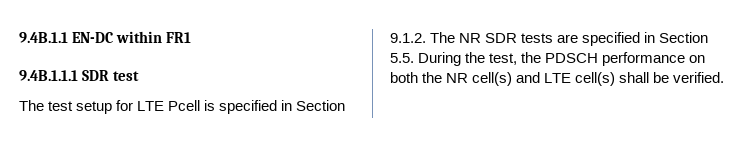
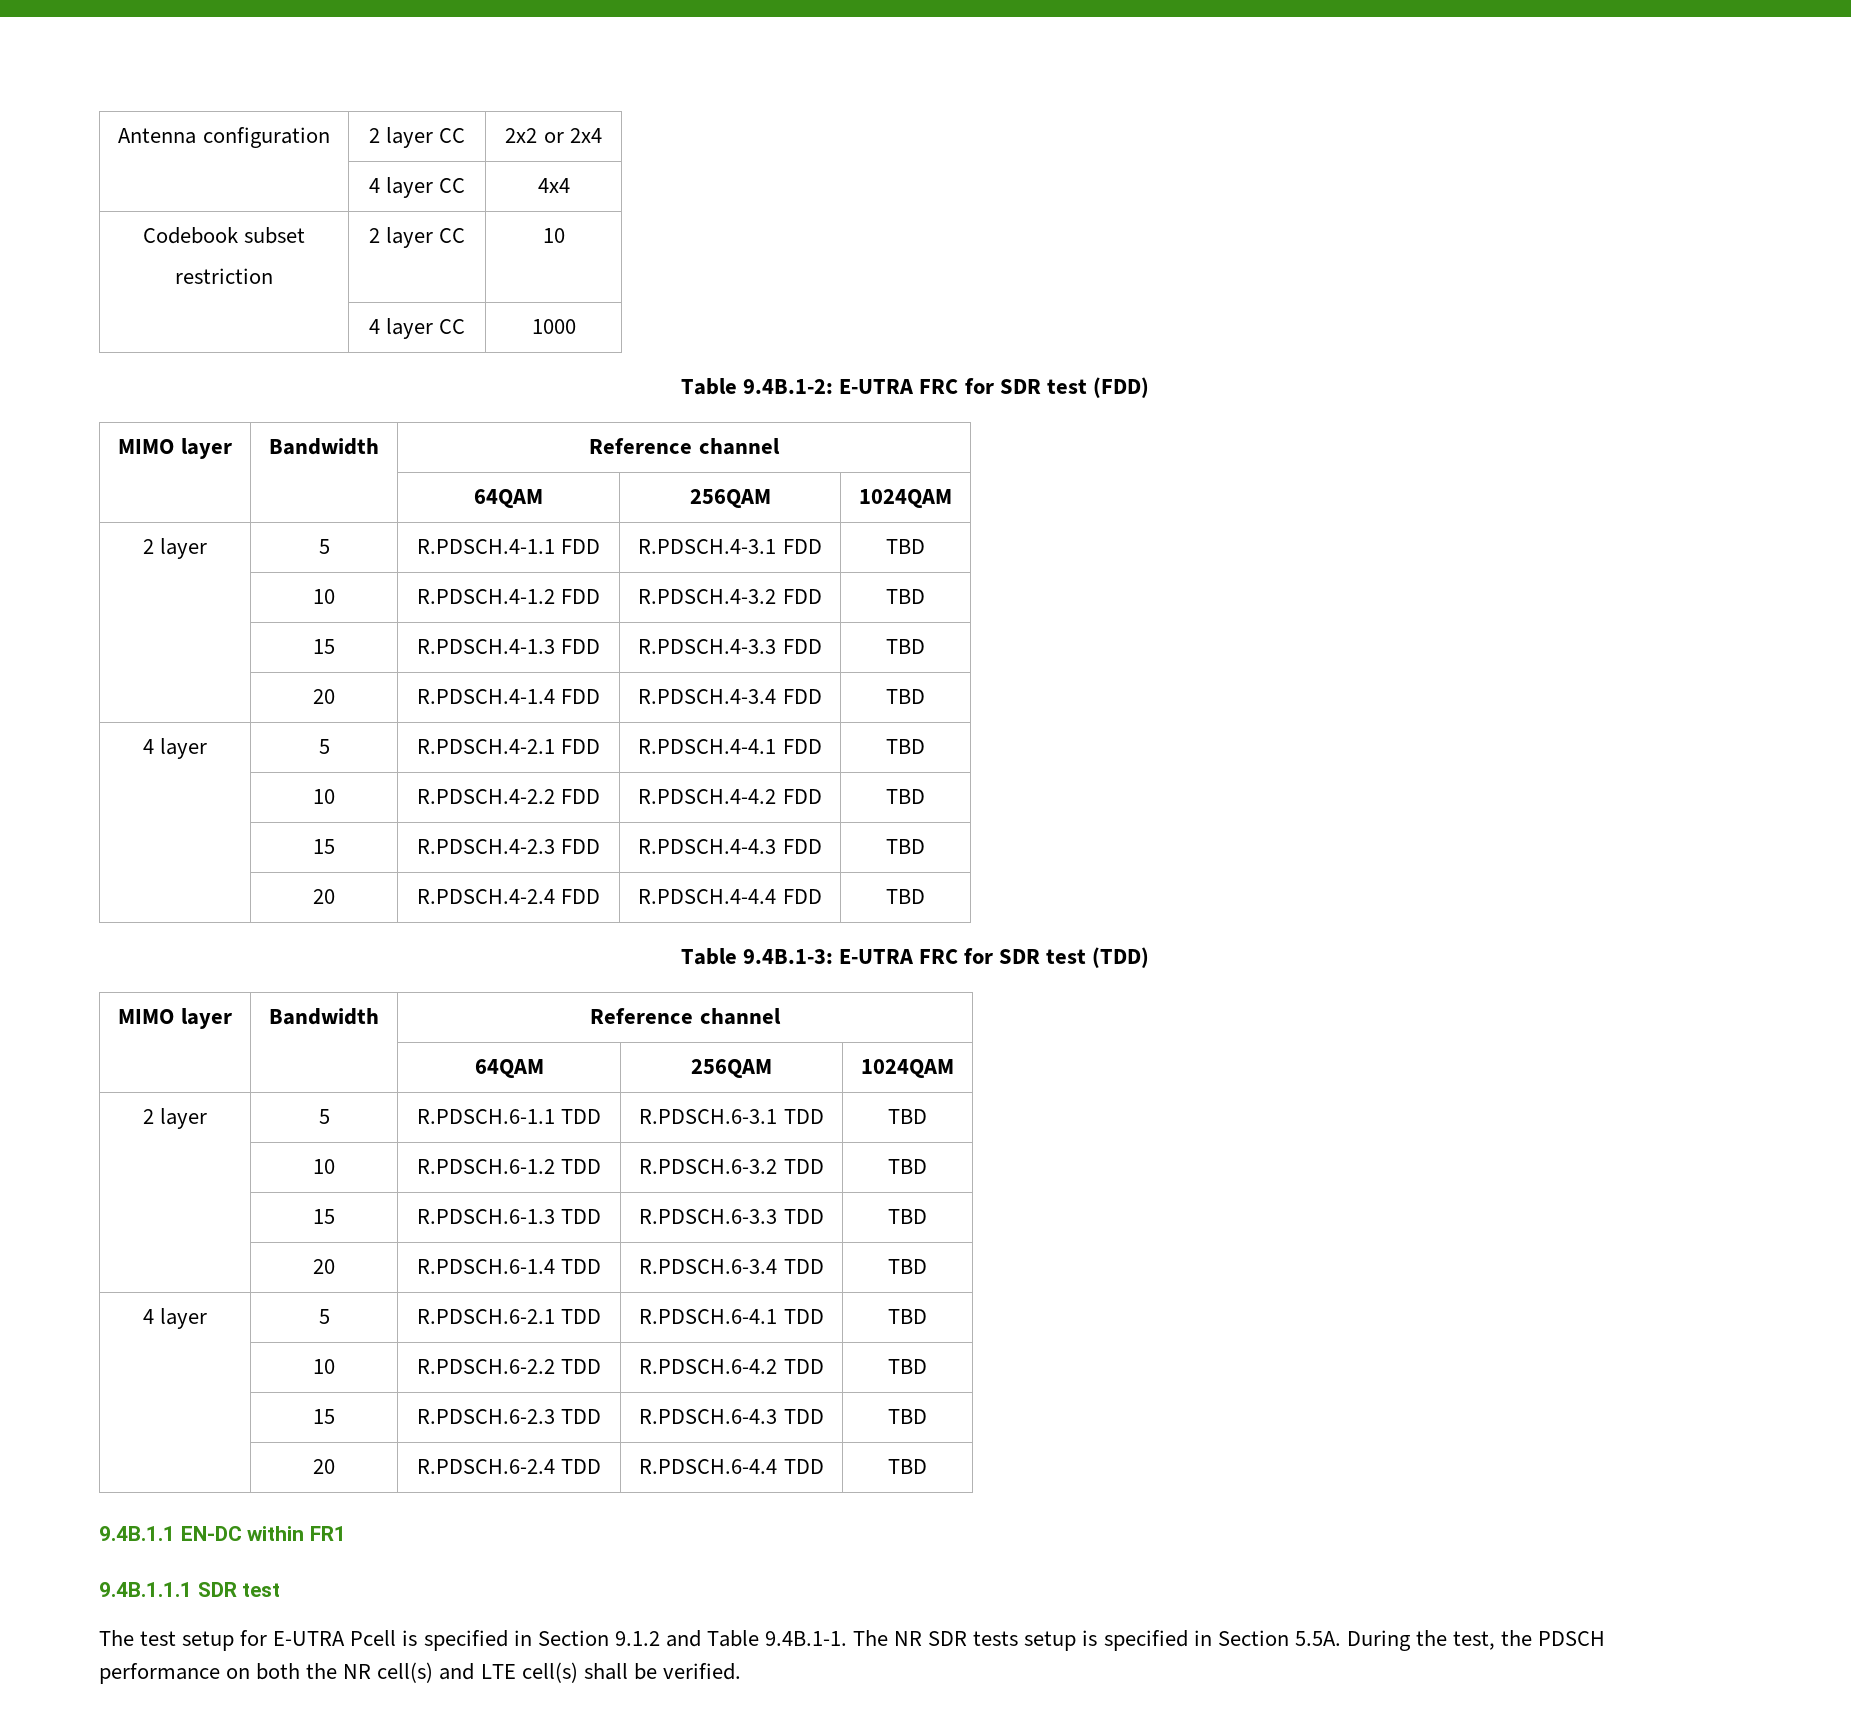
+ Antenna configuration | 2 layer CC | 2x2 or 2x4
+ | 4 layer CC | 4x4
+ Codebook subset
+ restriction | 2 layer CC | 10
+ | 4 layer CC | 1000
+ Table 9.4B.1-2: E-UTRA FRC for SDR test (FDD)
+ MIMO layer | Bandwidth | Reference channel
+ | | 64QAM | 256QAM | 1024QAM
+ 2 layer | 5 | R.PDSCH.4-1.1 FDD | R.PDSCH.4-3.1 FDD | TBD
+ | 10 | R.PDSCH.4-1.2 FDD | R.PDSCH.4-3.2 FDD | TBD
+ | 15 | R.PDSCH.4-1.3 FDD | R.PDSCH.4-3.3 FDD | TBD
+ | 20 | R.PDSCH.4-1.4 FDD | R.PDSCH.4-3.4 FDD | TBD
+ 4 layer | 5 | R.PDSCH.4-2.1 FDD | R.PDSCH.4-4.1 FDD | TBD
+ | 10 | R.PDSCH.4-2.2 FDD | R.PDSCH.4-4.2 FDD | TBD
+ | 15 | R.PDSCH.4-2.3 FDD | R.PDSCH.4-4.3 FDD | TBD
+ | 20 | R.PDSCH.4-2.4 FDD | R.PDSCH.4-4.4 FDD | TBD
+ Table 9.4B.1-3: E-UTRA FRC for SDR test (TDD)
+ MIMO layer | Bandwidth | Reference channel
+ | | 64QAM | 256QAM | 1024QAM
+ 2 layer | 5 | R.PDSCH.6-1.1 TDD | R.PDSCH.6-3.1 TDD | TBD
+ | 10 | R.PDSCH.6-1.2 TDD | R.PDSCH.6-3.2 TDD | TBD
+ | 15 | R.PDSCH.6-1.3 TDD | R.PDSCH.6-3.3 TDD | TBD
+ | 20 | R.PDSCH.6-1.4 TDD | R.PDSCH.6-3.4 TDD | TBD
+ 4 layer | 5 | R.PDSCH.6-2.1 TDD | R.PDSCH.6-4.1 TDD | TBD
+ | 10 | R.PDSCH.6-2.2 TDD | R.PDSCH.6-4.2 TDD | TBD
+ | 15 | R.PDSCH.6-2.3 TDD | R.PDSCH.6-4.3 TDD | TBD
+ | 20 | R.PDSCH.6-2.4 TDD | R.PDSCH.6-4.4 TDD | TBD
- The test setup for LTE Pcell is specified in Section 9.1.2. The NR SDR tests are specified in Section 5.5. During the test, the PDSCH performance on both the NR cell(s) and LTE cell(s) shall be verified.
+ The test setup for E-UTRA Pcell is specified in Section 9.1.2 and Table 9.4B.1-1. The NR SDR tests setup is specified in Section 5.5A. During the test, the PDSCH performance on both the NR cell(s) and LTE cell(s) shall be verified.

